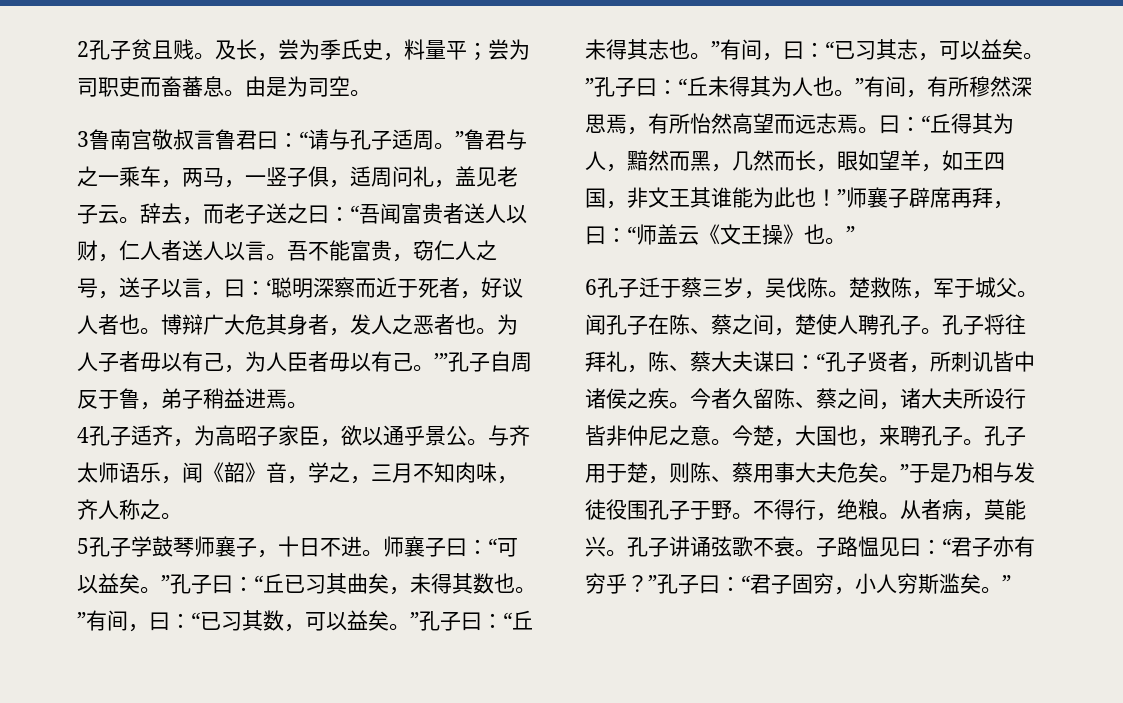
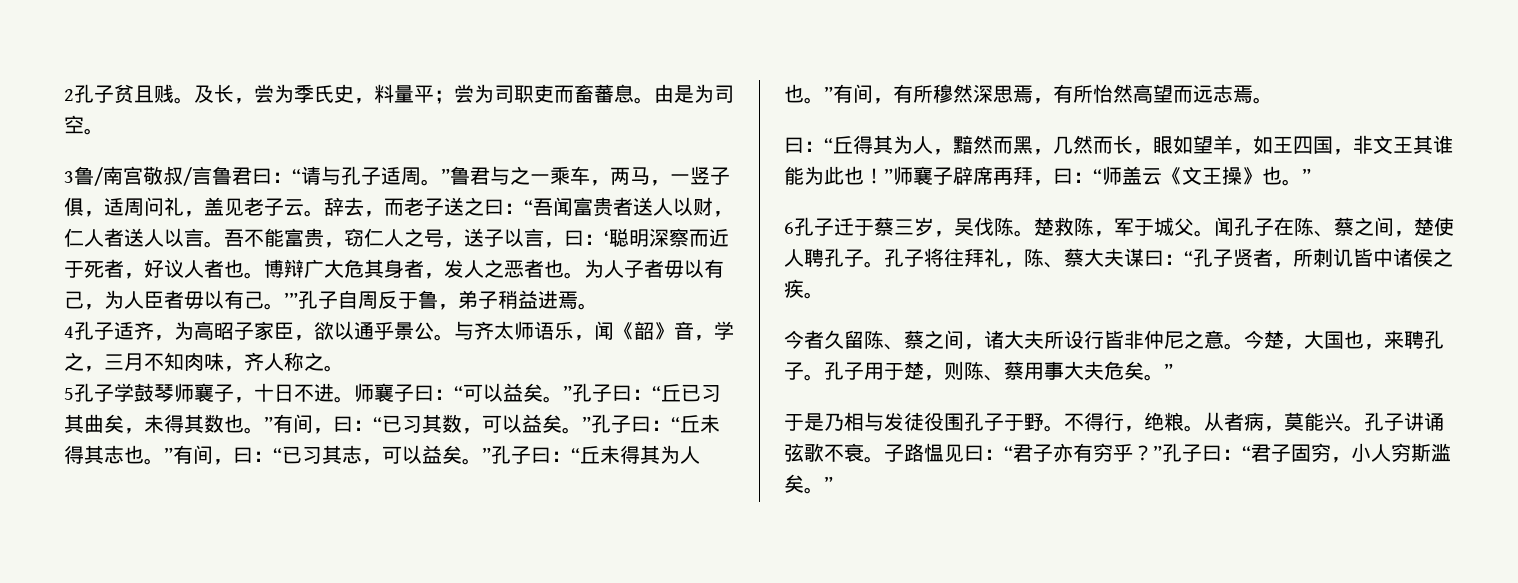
- 3鲁南宫敬叔言鲁君曰：“请与孔子适周。”鲁君与之一乘车，两马，一竖子俱，适周问礼，盖见老子云。
+ 3鲁/南宫敬叔/言鲁君曰：“请与孔子适周。”鲁君与之一乘车，两马，一竖子俱，适周问礼，盖见老子云。
- “丘未得其为人也。”有间，有所穆然深思焉，有所怡然高望而远志焉。曰：
+ “丘未得其为人也。”有间，有所穆然深思焉，有所怡然高望而远志焉。
+ 曰：
- 孔子将往拜礼，陈、蔡大夫谋曰：“孔子贤者，所刺讥皆中诸侯之疾。今者久留陈、蔡之间，诸大夫所设行皆非仲尼之意。
+ 孔子将往拜礼，陈、蔡大夫谋曰：“孔子贤者，所刺讥皆中诸侯之疾。
+ 今者久留陈、蔡之间，诸大夫所设行皆非仲尼之意。
- 孔子用于楚，则陈、蔡用事大夫危矣。”于是乃相与发徒役围孔子于野。
+ 孔子用于楚，则陈、蔡用事大夫危矣。”
+ 于是乃相与发徒役围孔子于野。

